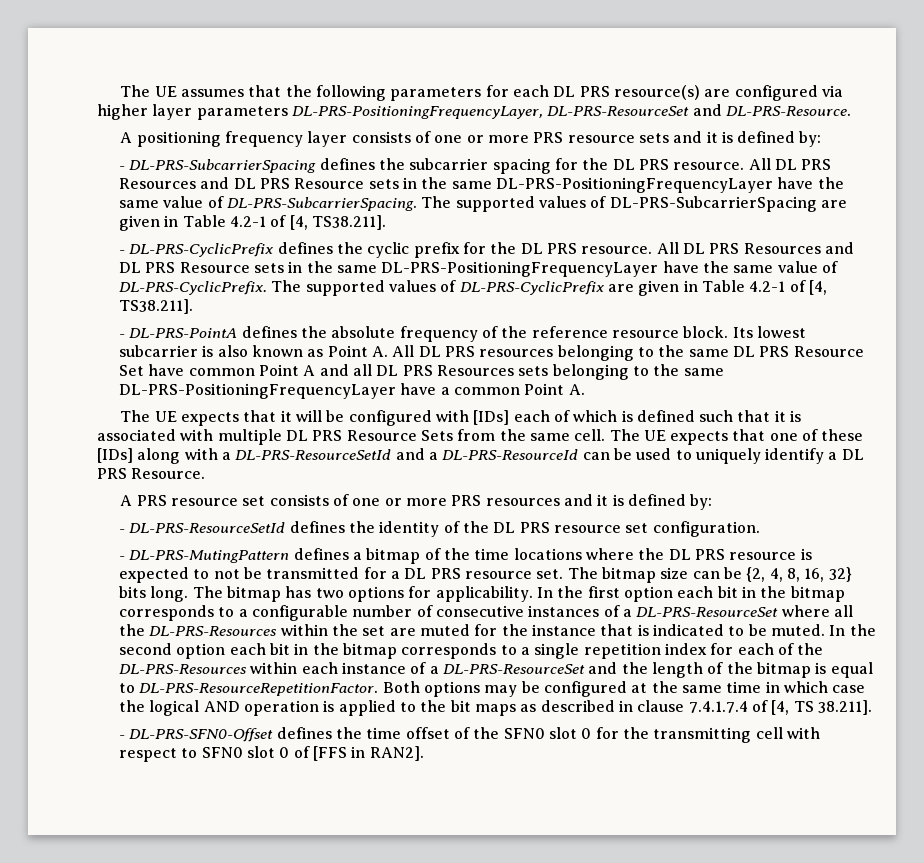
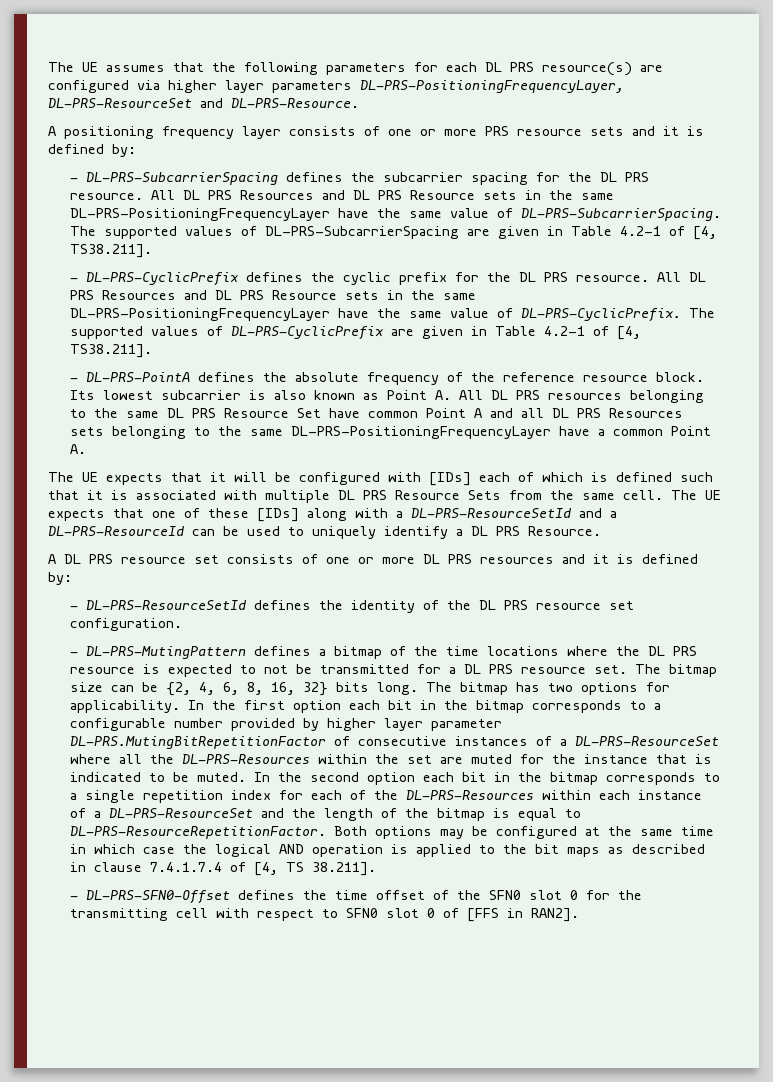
- A PRS resource set consists of one or more PRS resources and it is defined by:
+ A DL PRS resource set consists of one or more DL PRS resources and it is defined by:
- The bitmap size can be {2, 4, 8, 16, 32} bits long.
+ The bitmap size can be {2, 4, 6, 8, 16, 32} bits long.
- In the first option each bit in the bitmap corresponds to a configurable number of consecutive instances of a DL-PRS-ResourceSet where all the DL-PRS-Resources within the set are muted for the instance that is indicated to be muted.
+ In the first option each bit in the bitmap corresponds to a configurable number provided by higher layer parameter DL-PRS.MutingBitRepetitionFactor of consecutive instances of a DL-PRS-ResourceSet where all the DL-PRS-Resources within the set are muted for the instance that is indicated to be muted.

